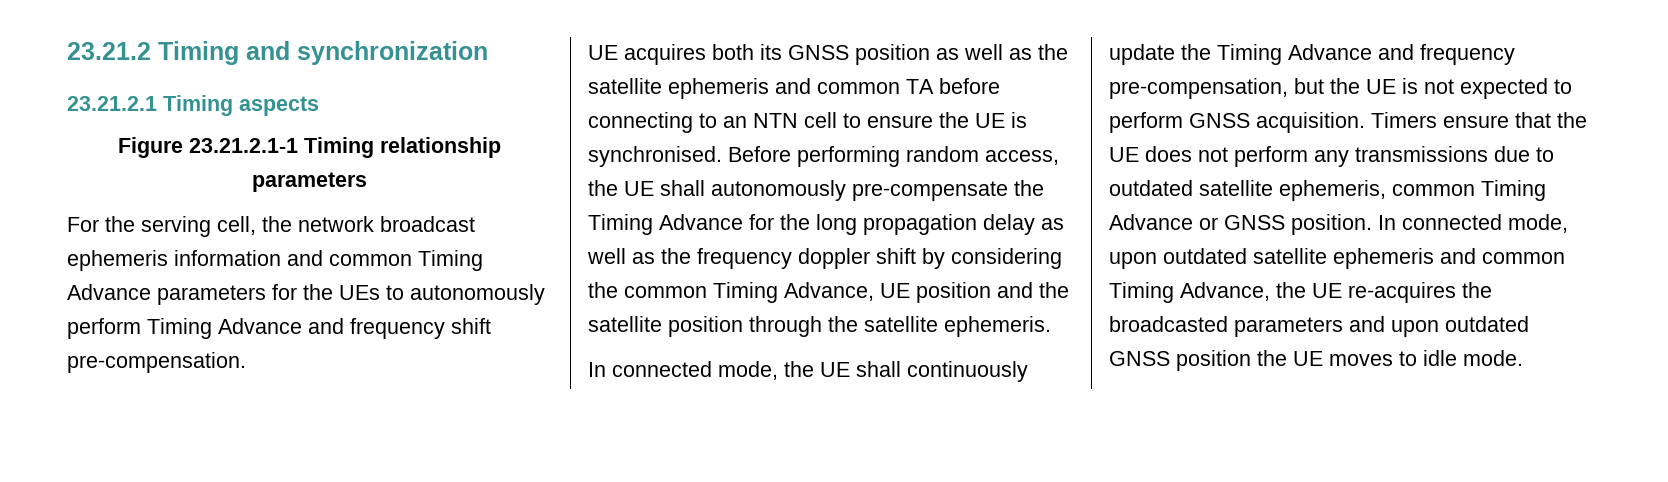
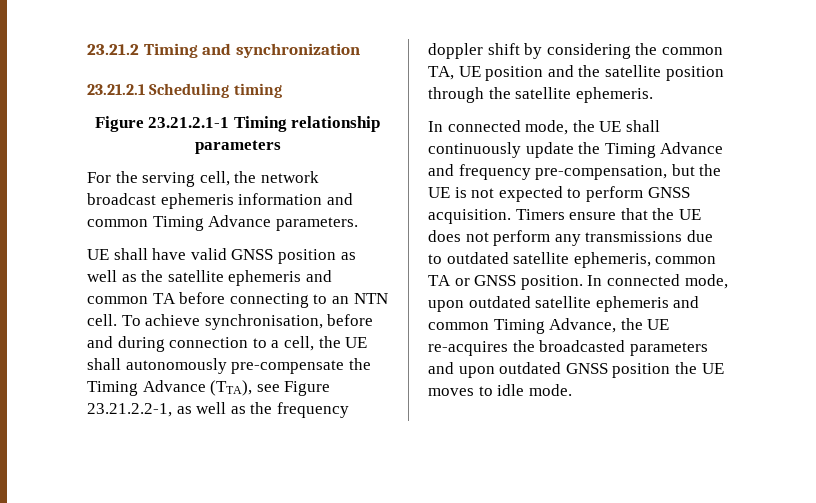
- 23.21.2.1 Timing aspects
+ 23.21.2.1 Scheduling timing
- For the serving cell, the network broadcast ephemeris information and common Timing Advance parameters for the UEs to autonomously perform Timing Advance and frequency shift pre-compensation.
- UE acquires both its GNSS position as well as the satellite ephemeris and common TA before connecting to an NTN cell to ensure the UE is synchronised. Before performing random access, the UE shall autonomously pre-compensate the Timing Advance for the long propagation delay as well as the frequency doppler shift by considering the common Timing Advance, UE position and the satellite position through the satellite ephemeris.
+ For the serving cell, the network broadcast ephemeris information and common Timing Advance parameters.
+ UE shall have valid GNSS position as well as the satellite ephemeris and common TA before connecting to an NTN cell. To achieve synchronisation, before and during connection to a cell, the UE shall autonomously pre-compensate the Timing Advance (TTA), see Figure 23.21.2.2-1, as well as the frequency doppler shift by considering the common TA, UE position and the satellite position through the satellite ephemeris.
- Timers ensure that the UE does not perform any transmissions due to outdated satellite ephemeris, common Timing Advance or GNSS position.
+ Timers ensure that the UE does not perform any transmissions due to outdated satellite ephemeris, common TA or GNSS position.

